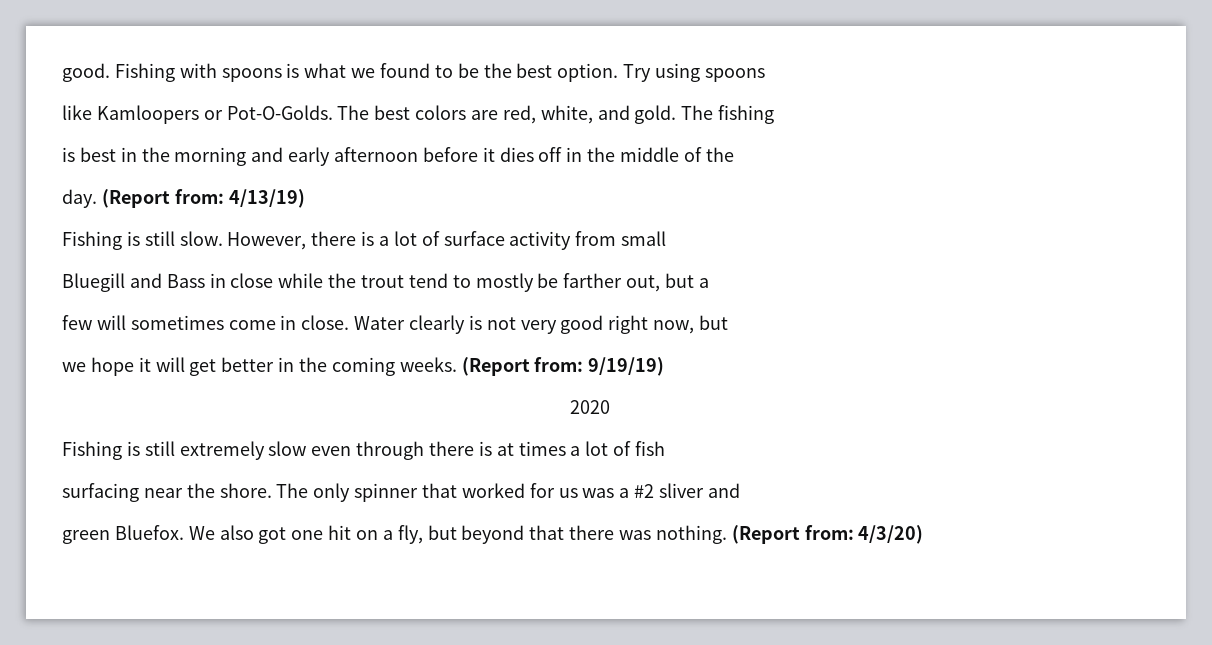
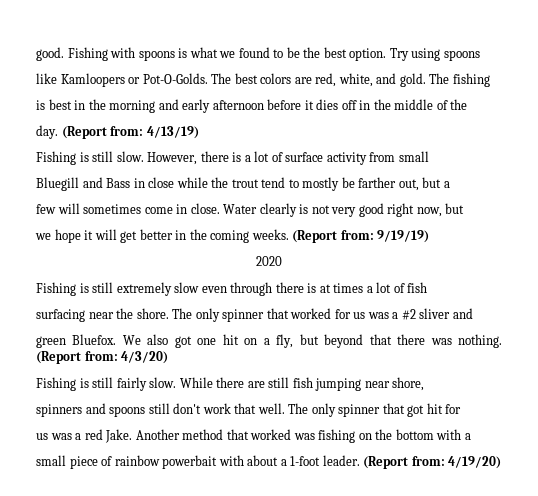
+ Fishing is still fairly slow. While there are still fish jumping near shore,
+ spinners and spoons still don't work that well. The only spinner that got hit for
+ us was a red Jake. Another method that worked was fishing on the bottom with a
+ small piece of rainbow powerbait with about a 1-foot leader. (Report from: 4/19/20)

